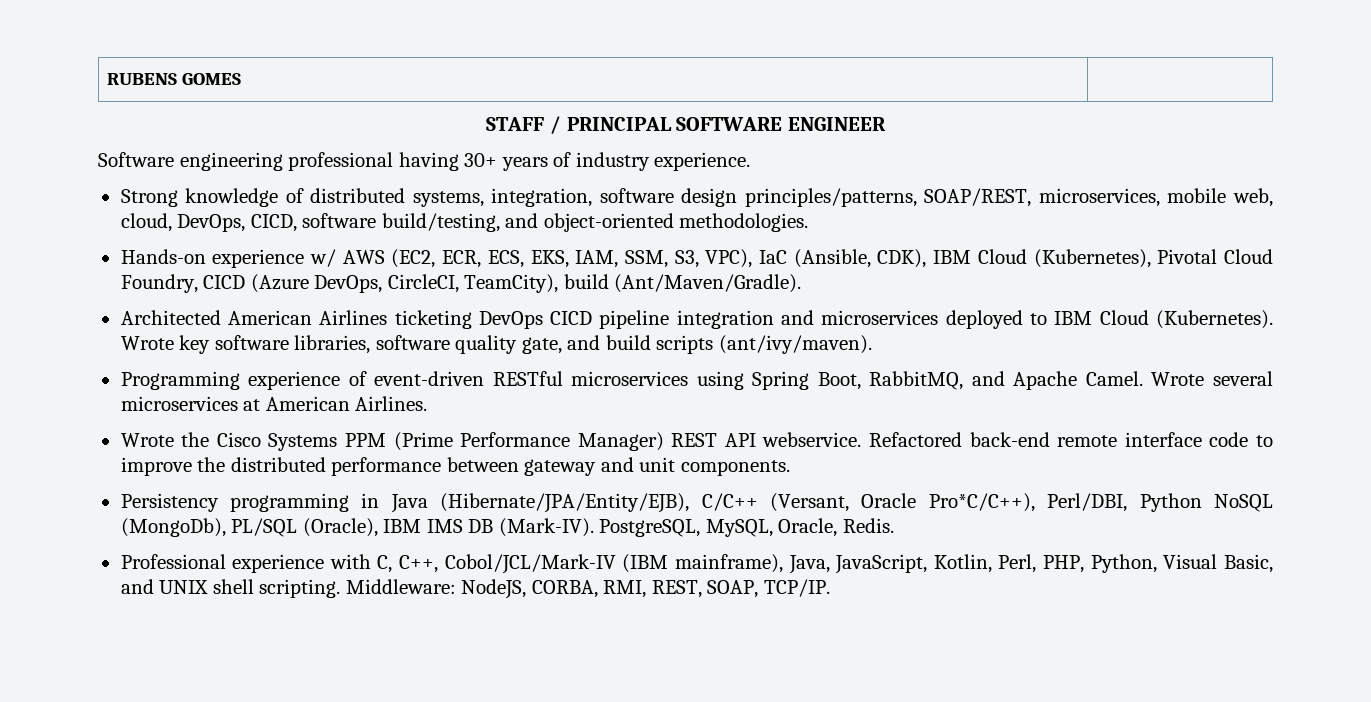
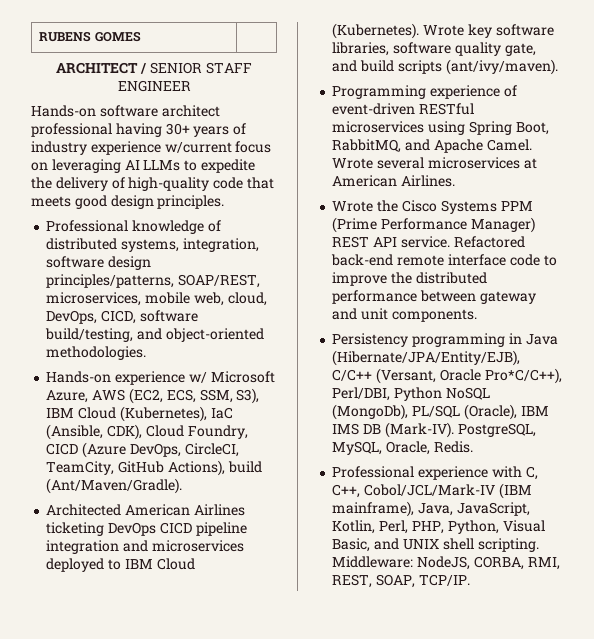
- STAFF / PRINCIPAL SOFTWARE ENGINEER
- Software engineering professional having 30+ years of industry experience.
- Strong knowledge of distributed systems, integration, software design principles/patterns, SOAP/REST, microservices, mobile web, cloud, DevOps, CICD, software build/testing, and object-oriented methodologies.
+ ARCHITECT / SENIOR STAFF ENGINEER
+ Hands-on software architect professional having 30+ years of industry experience w/current focus on leveraging AI LLMs to expedite the delivery of high-quality code that meets good design principles.
+ Professional knowledge of distributed systems, integration, software design principles/patterns, SOAP/REST, microservices, mobile web, cloud, DevOps, CICD, software build/testing, and object-oriented methodologies.
- Hands-on experience w/ AWS (EC2, ECR, ECS, EKS, IAM, SSM, S3, VPC), IaC (Ansible, CDK), IBM Cloud (Kubernetes), Pivotal Cloud Foundry, CICD (Azure DevOps, CircleCI, TeamCity), build (Ant/Maven/Gradle).
+ Hands-on experience w/ Microsoft Azure, AWS (EC2, ECS, SSM, S3), IBM Cloud (Kubernetes), IaC (Ansible, CDK), Cloud Foundry, CICD (Azure DevOps, CircleCI, TeamCity, GitHub Actions), build (Ant/Maven/Gradle).
- Wrote the Cisco Systems PPM (Prime Performance Manager) REST API webservice.
+ Wrote the Cisco Systems PPM (Prime Performance Manager) REST API service.

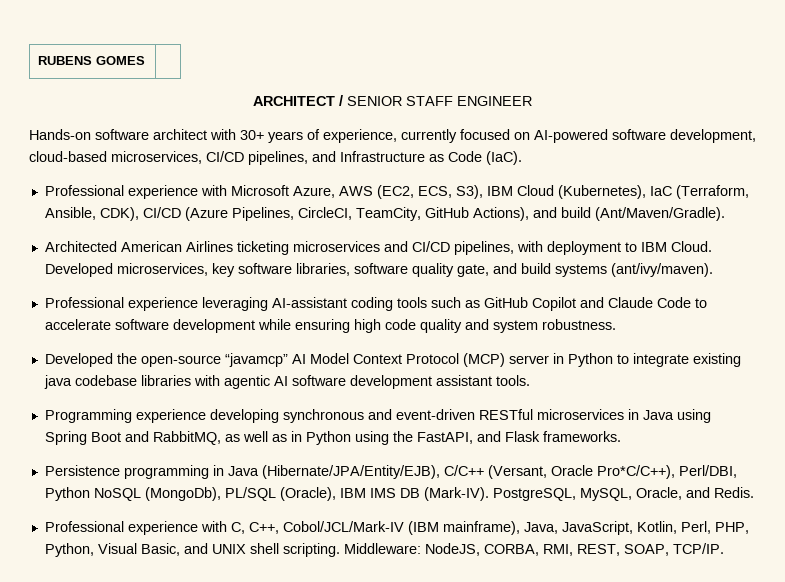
- Hands-on software architect professional having 30+ years of industry experience w/current focus on leveraging AI LLMs to expedite the delivery of high-quality code that meets good design principles.
- Professional knowledge of distributed systems, integration, software design principles/patterns, SOAP/REST, microservices, mobile web, cloud, DevOps, CICD, software build/testing, and object-oriented methodologies.
- Hands-on experience w/ Microsoft Azure, AWS (EC2, ECS, SSM, S3), IBM Cloud (Kubernetes), IaC (Ansible, CDK), Cloud Foundry, CICD (Azure DevOps, CircleCI, TeamCity, GitHub Actions), build (Ant/Maven/Gradle).
+ Hands-on software architect with 30+ years of experience, currently focused on AI-powered software development, cloud-based microservices, CI/CD pipelines, and Infrastructure as Code (IaC).
+ Professional experience with Microsoft Azure, AWS (EC2, ECS, S3), IBM Cloud (Kubernetes), IaC (Terraform, Ansible, CDK), CI/CD (Azure Pipelines, CircleCI, TeamCity, GitHub Actions), and build (Ant/Maven/Gradle).
- Architected American Airlines ticketing DevOps CICD pipeline integration and microservices deployed to IBM Cloud (Kubernetes). Wrote key software libraries, software quality gate, and build scripts (ant/ivy/maven).
+ Architected American Airlines ticketing microservices and CI/CD pipelines, with deployment to IBM Cloud. Developed microservices, key software libraries, software quality gate, and build systems (ant/ivy/maven).
- Programming experience of event-driven RESTful microservices using Spring Boot, RabbitMQ, and Apache Camel. Wrote several microservices at American Airlines.
- Wrote the Cisco Systems PPM (Prime Performance Manager) REST API service. Refactored back-end remote interface code to improve the distributed performance between gateway and unit components.
- Persistency programming in Java (Hibernate/JPA/Entity/EJB), C/C++ (Versant, Oracle Pro*C/C++), Perl/DBI, Python NoSQL (MongoDb), PL/SQL (Oracle), IBM IMS DB (Mark-IV).
+ Professional experience leveraging AI-assistant coding tools such as GitHub Copilot and Claude Code to accelerate software development while ensuring high code quality and system robustness.
+ Developed the open-source “javamcp” AI Model Context Protocol (MCP) server in Python to integrate existing java codebase libraries with agentic AI software development assistant tools.
+ Programming experience developing synchronous and event-driven RESTful microservices in Java using Spring Boot and RabbitMQ, as well as in Python using the FastAPI, and Flask frameworks.
+ Persistence programming in Java (Hibernate/JPA/Entity/EJB), C/C++ (Versant, Oracle Pro*C/C++), Perl/DBI, Python NoSQL (MongoDb), PL/SQL (Oracle), IBM IMS DB (Mark-IV).
- PostgreSQL, MySQL, Oracle, Redis.
+ PostgreSQL, MySQL, Oracle, and Redis.

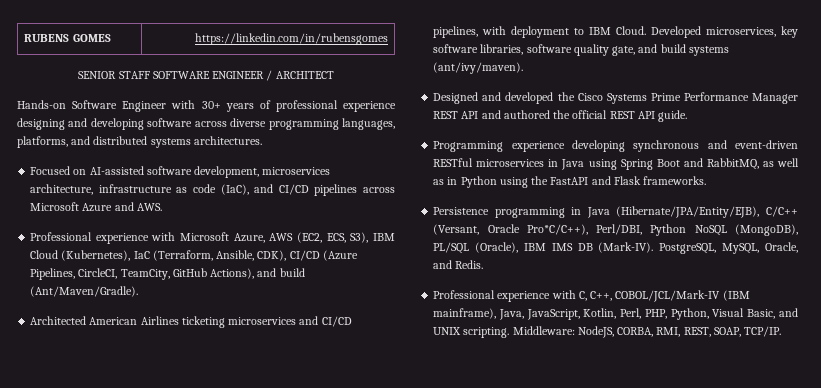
- RUBENS GOMES |
- ARCHITECT / SENIOR STAFF ENGINEER
+ RUBENS GOMES | https://linkedin.com/in/rubensgomes
+ SENIOR STAFF SOFTWARE ENGINEER / ARCHITECT
- Hands-on software architect with 30+ years of experience, currently focused on AI-powered software development, cloud-based microservices, CI/CD pipelines, and Infrastructure as Code (IaC).
+ Hands-on Software Engineer with 30+ years of professional experience designing and developing software across diverse programming languages, platforms, and distributed systems architectures.
+ Focused on AI-assisted software development, microservices architecture, infrastructure as code (IaC), and CI/CD pipelines across Microsoft Azure and AWS.
- Professional experience leveraging AI-assistant coding tools such as GitHub Copilot and Claude Code to accelerate software development while ensuring high code quality and system robustness.
- Developed the open-source “javamcp” AI Model Context Protocol (MCP) server in Python to integrate existing java codebase libraries with agentic AI software development assistant tools.
+ Designed and developed the Cisco Systems Prime Performance Manager REST API and authored the official REST API guide.
- Programming experience developing synchronous and event-driven RESTful microservices in Java using Spring Boot and RabbitMQ, as well as in Python using the FastAPI, and Flask frameworks.
+ Programming experience developing synchronous and event-driven RESTful microservices in Java using Spring Boot and RabbitMQ, as well as in Python using the FastAPI and Flask frameworks.
- Persistence programming in Java (Hibernate/JPA/Entity/EJB), C/C++ (Versant, Oracle Pro*C/C++), Perl/DBI, Python NoSQL (MongoDb), PL/SQL (Oracle), IBM IMS DB (Mark-IV).
+ Persistence programming in Java (Hibernate/JPA/Entity/EJB), C/C++ (Versant, Oracle Pro*C/C++), Perl/DBI, Python NoSQL (MongoDB), PL/SQL (Oracle), IBM IMS DB (Mark-IV).
- Professional experience with C, C++, Cobol/JCL/Mark-IV (IBM mainframe), Java, JavaScript, Kotlin, Perl, PHP, Python, Visual Basic, and UNIX shell scripting.
+ Professional experience with C, C++, COBOL/JCL/Mark-IV (IBM mainframe), Java, JavaScript, Kotlin, Perl, PHP, Python, Visual Basic, and UNIX scripting.

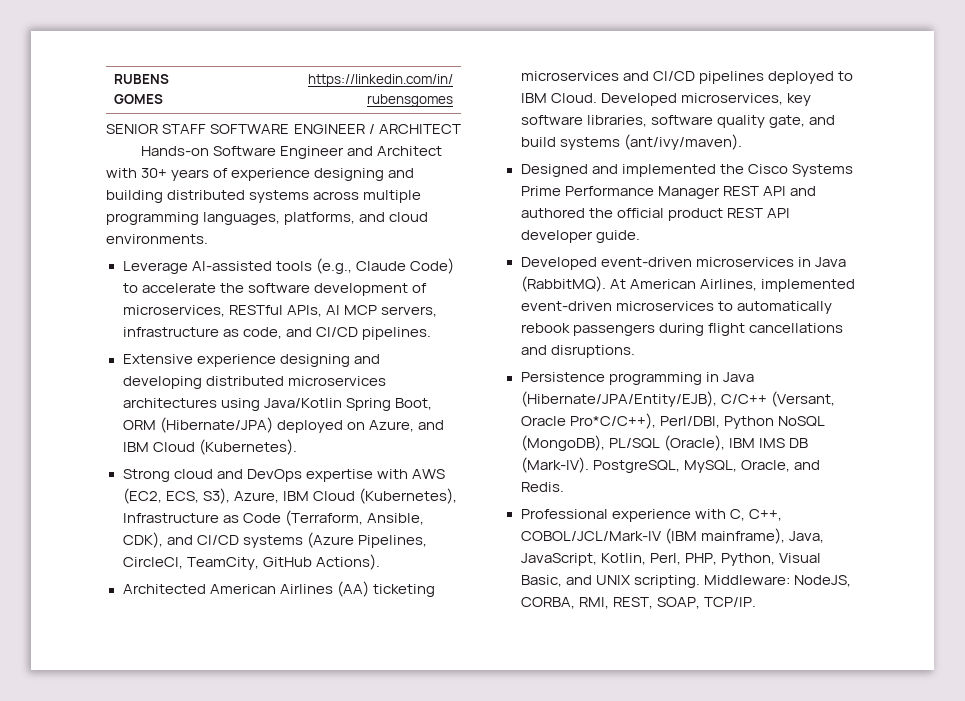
- Hands-on Software Engineer with 30+ years of professional experience designing and developing software across diverse programming languages, platforms, and distributed systems architectures.
- Focused on AI-assisted software development, microservices architecture, infrastructure as code (IaC), and CI/CD pipelines across Microsoft Azure and AWS.
- Professional experience with Microsoft Azure, AWS (EC2, ECS, S3), IBM Cloud (Kubernetes), IaC (Terraform, Ansible, CDK), CI/CD (Azure Pipelines, CircleCI, TeamCity, GitHub Actions), and build (Ant/Maven/Gradle).
+ Hands-on Software Engineer and Architect with 30+ years of experience designing and building distributed systems across multiple programming languages, platforms, and cloud environments.
+ Leverage AI-assisted tools (e.g., Claude Code) to accelerate the software development of microservices, RESTful APIs, AI MCP servers, infrastructure as code, and CI/CD pipelines.
+ Extensive experience designing and developing distributed microservices architectures using Java/Kotlin Spring Boot, ORM (Hibernate/JPA) deployed on Azure, and IBM Cloud (Kubernetes).
+ Strong cloud and DevOps expertise with AWS (EC2, ECS, S3), Azure, IBM Cloud (Kubernetes), Infrastructure as Code (Terraform, Ansible, CDK), and CI/CD systems (Azure Pipelines, CircleCI, TeamCity, GitHub Actions).
- Architected American Airlines ticketing microservices and CI/CD pipelines, with deployment to IBM Cloud.
+ Architected American Airlines (AA) ticketing microservices and CI/CD pipelines deployed to IBM Cloud.
- Designed and developed the Cisco Systems Prime Performance Manager REST API and authored the official REST API guide.
+ Designed and implemented the Cisco Systems Prime Performance Manager REST API and authored the official product REST API developer guide.
- Programming experience developing synchronous and event-driven RESTful microservices in Java using Spring Boot and RabbitMQ, as well as in Python using the FastAPI and Flask frameworks.
+ Developed event-driven microservices in Java (RabbitMQ). At American Airlines, implemented event-driven microservices to automatically rebook passengers during flight cancellations and disruptions.

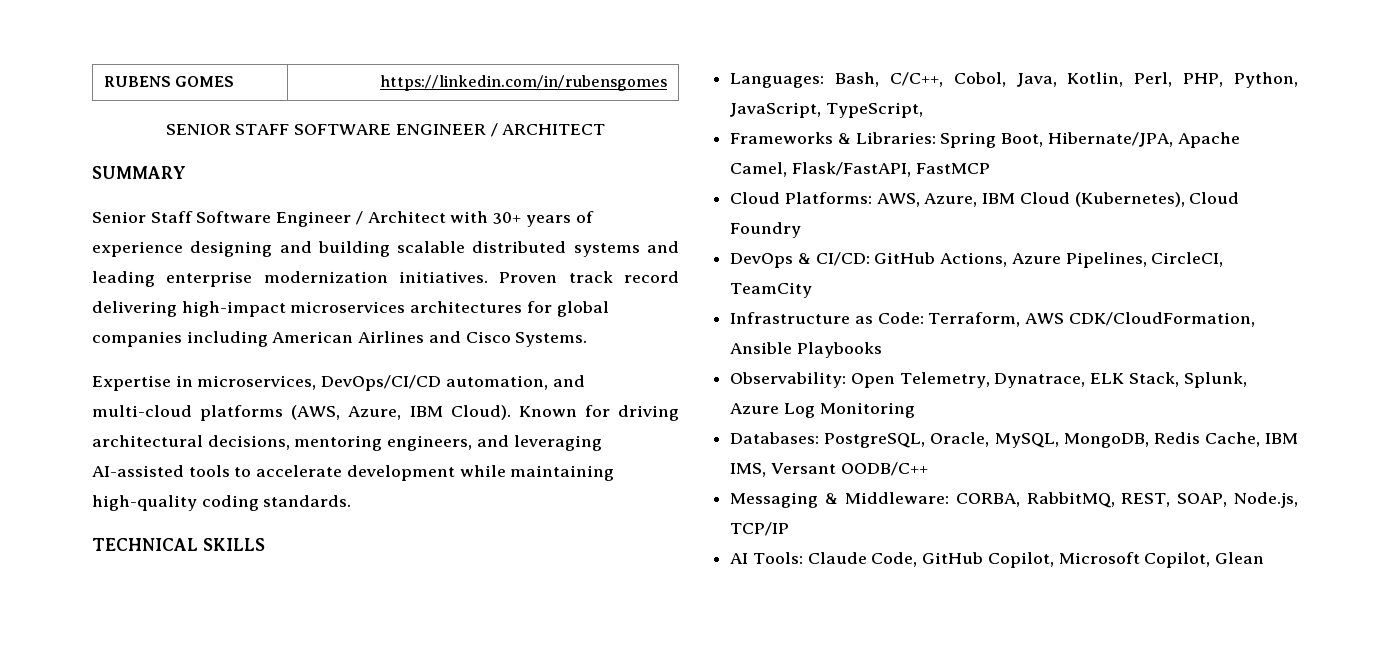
- Hands-on Software Engineer and Architect with 30+ years of experience designing and building distributed systems across multiple programming languages, platforms, and cloud environments.
- Leverage AI-assisted tools (e.g., Claude Code) to accelerate the software development of microservices, RESTful APIs, AI MCP servers, infrastructure as code, and CI/CD pipelines.
- Extensive experience designing and developing distributed microservices architectures using Java/Kotlin Spring Boot, ORM (Hibernate/JPA) deployed on Azure, and IBM Cloud (Kubernetes).
- Strong cloud and DevOps expertise with AWS (EC2, ECS, S3), Azure, IBM Cloud (Kubernetes), Infrastructure as Code (Terraform, Ansible, CDK), and CI/CD systems (Azure Pipelines, CircleCI, TeamCity, GitHub Actions).
- Architected American Airlines (AA) ticketing microservices and CI/CD pipelines deployed to IBM Cloud. Developed microservices, key software libraries, software quality gate, and build systems (ant/ivy/maven).
- Designed and implemented the Cisco Systems Prime Performance Manager REST API and authored the official product REST API developer guide.
- Developed event-driven microservices in Java (RabbitMQ). At American Airlines, implemented event-driven microservices to automatically rebook passengers during flight cancellations and disruptions.
- Persistence programming in Java (Hibernate/JPA/Entity/EJB), C/C++ (Versant, Oracle Pro*C/C++), Perl/DBI, Python NoSQL (MongoDB), PL/SQL (Oracle), IBM IMS DB (Mark-IV). PostgreSQL, MySQL, Oracle, and Redis.
- Professional experience with C, C++, COBOL/JCL/Mark-IV (IBM mainframe), Java, JavaScript, Kotlin, Perl, PHP, Python, Visual Basic, and UNIX scripting. Middleware: NodeJS, CORBA, RMI, REST, SOAP, TCP/IP.
+ SUMMARY
+ Senior Staff Software Engineer / Architect with 30+ years of experience designing and building scalable distributed systems and leading enterprise modernization initiatives. Proven track record delivering high-impact microservices architectures for global companies including American Airlines and Cisco Systems.
+ Expertise in microservices, DevOps/CI/CD automation, and multi-cloud platforms (AWS, Azure, IBM Cloud). Known for driving architectural decisions, mentoring engineers, and leveraging AI-assisted tools to accelerate development while maintaining high-quality coding standards.
+ TECHNICAL SKILLS
+ Languages: Bash, C/C++, Cobol, Java, Kotlin, Perl, PHP, Python, JavaScript, TypeScript,
+ Frameworks & Libraries: Spring Boot, Hibernate/JPA, Apache Camel, Flask/FastAPI, FastMCP
+ Cloud Platforms: AWS, Azure, IBM Cloud (Kubernetes), Cloud Foundry
+ DevOps & CI/CD: GitHub Actions, Azure Pipelines, CircleCI, TeamCity
+ Infrastructure as Code: Terraform, AWS CDK/CloudFormation, Ansible Playbooks
+ Observability: Open Telemetry, Dynatrace, ELK Stack, Splunk, Azure Log Monitoring
+ Databases: PostgreSQL, Oracle, MySQL, MongoDB, Redis Cache, IBM IMS, Versant OODB/C++
+ Messaging & Middleware: CORBA, RabbitMQ, REST, SOAP, Node.js, TCP/IP
+ AI Tools: Claude Code, GitHub Copilot, Microsoft Copilot, Glean

